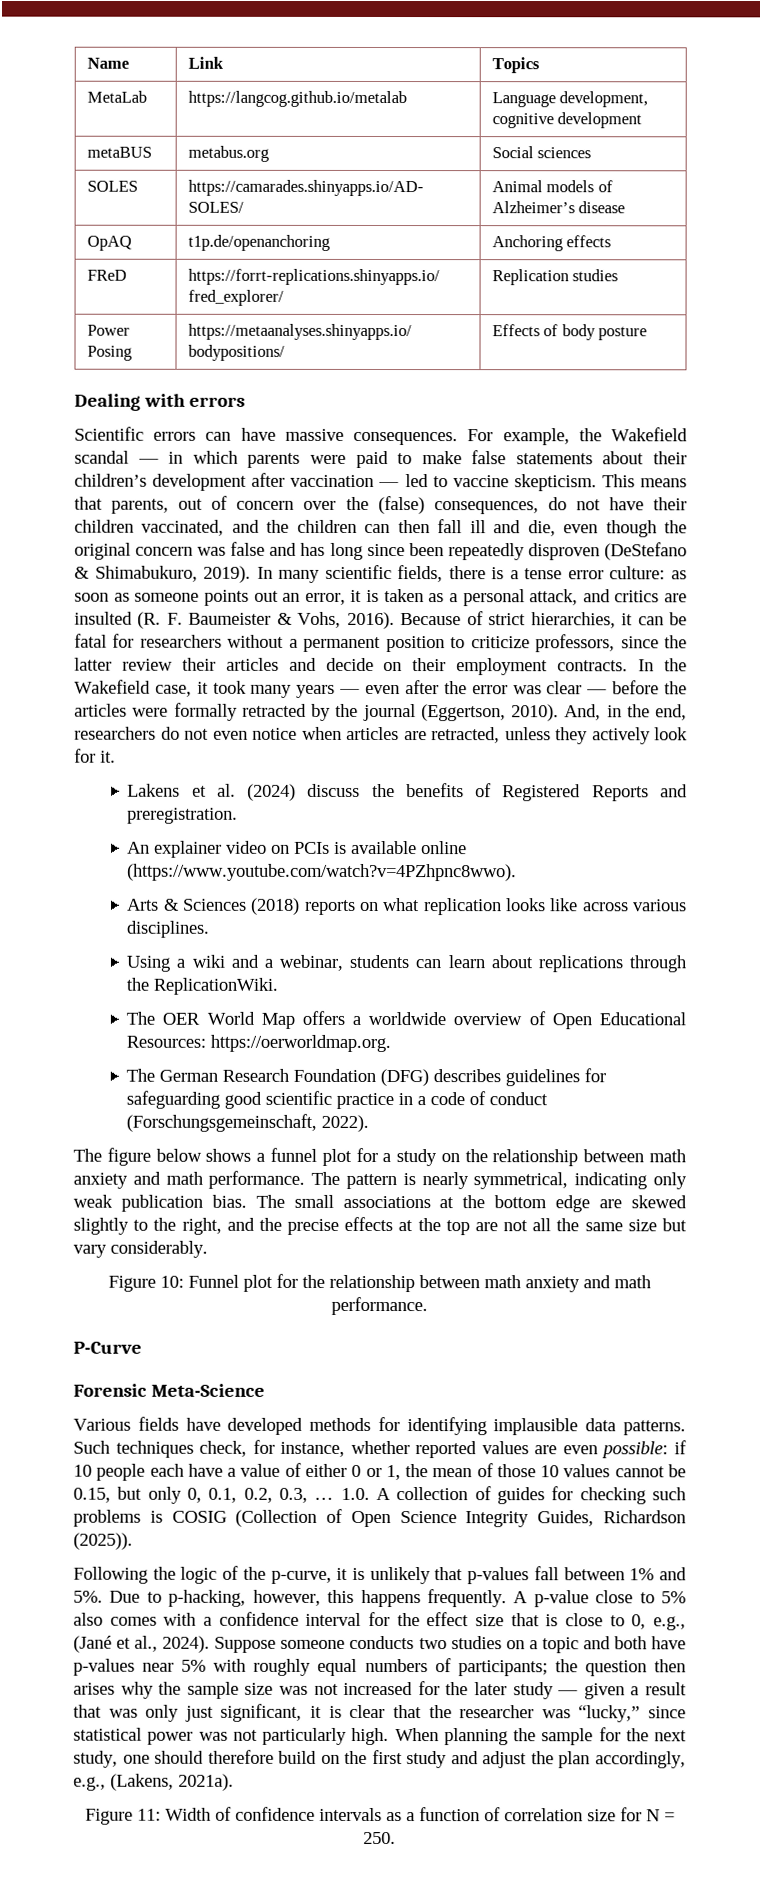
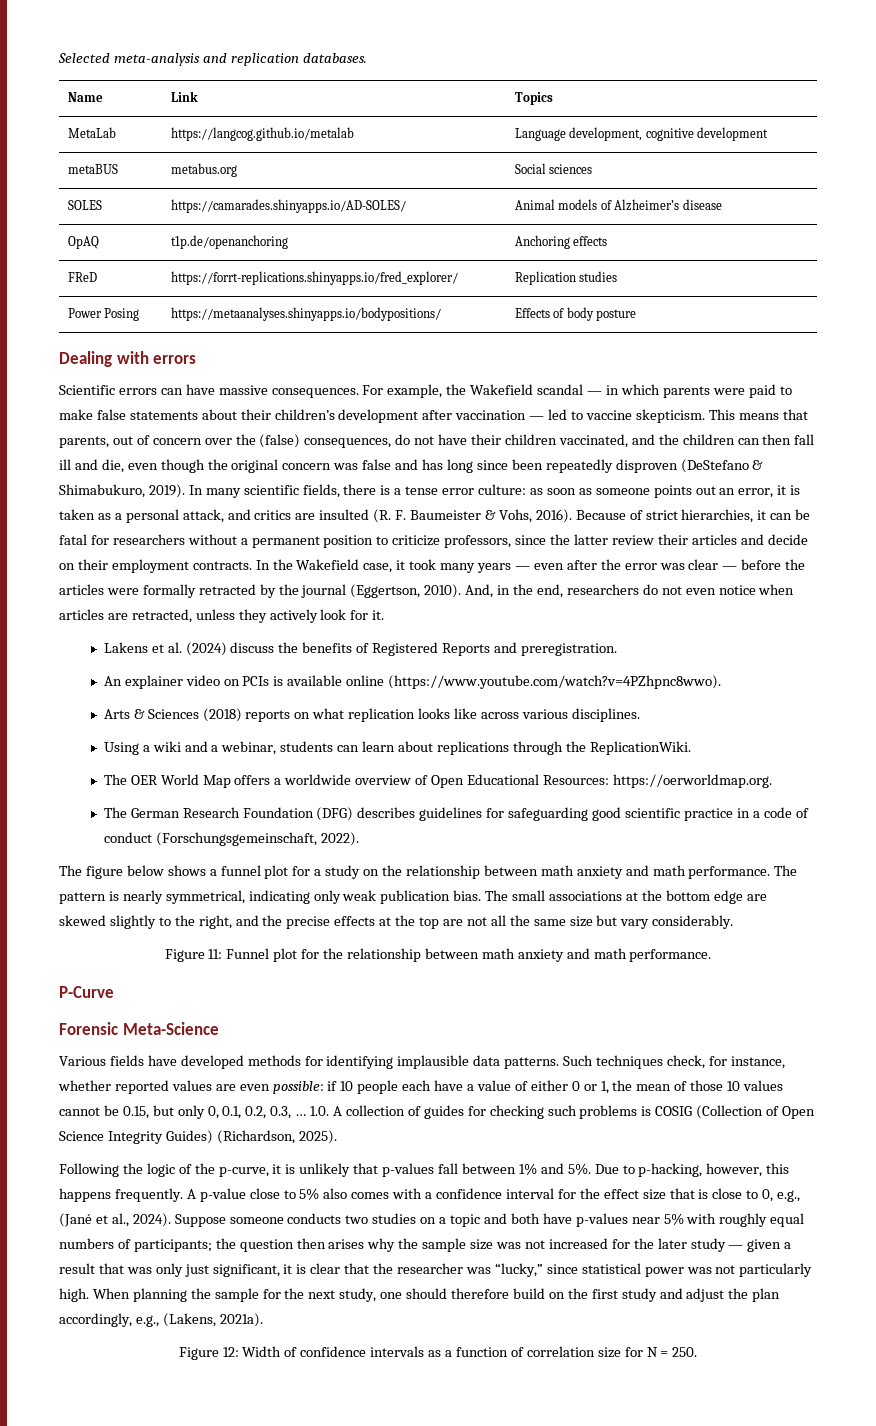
+ Selected meta-analysis and replication databases.
- Figure 10: Funnel plot for the relationship between math anxiety and math performance.
+ Figure 11: Funnel plot for the relationship between math anxiety and math performance.
- 1.0. A collection of guides for checking such problems is COSIG (Collection of Open Science Integrity Guides, Richardson (2025)).
+ 1.0. A collection of guides for checking such problems is COSIG (Collection of Open Science Integrity Guides) (Richardson, 2025).
- Figure 11: Width of confidence intervals as a function of correlation size for N = 250.
+ Figure 12: Width of confidence intervals as a function of correlation size for N = 250.

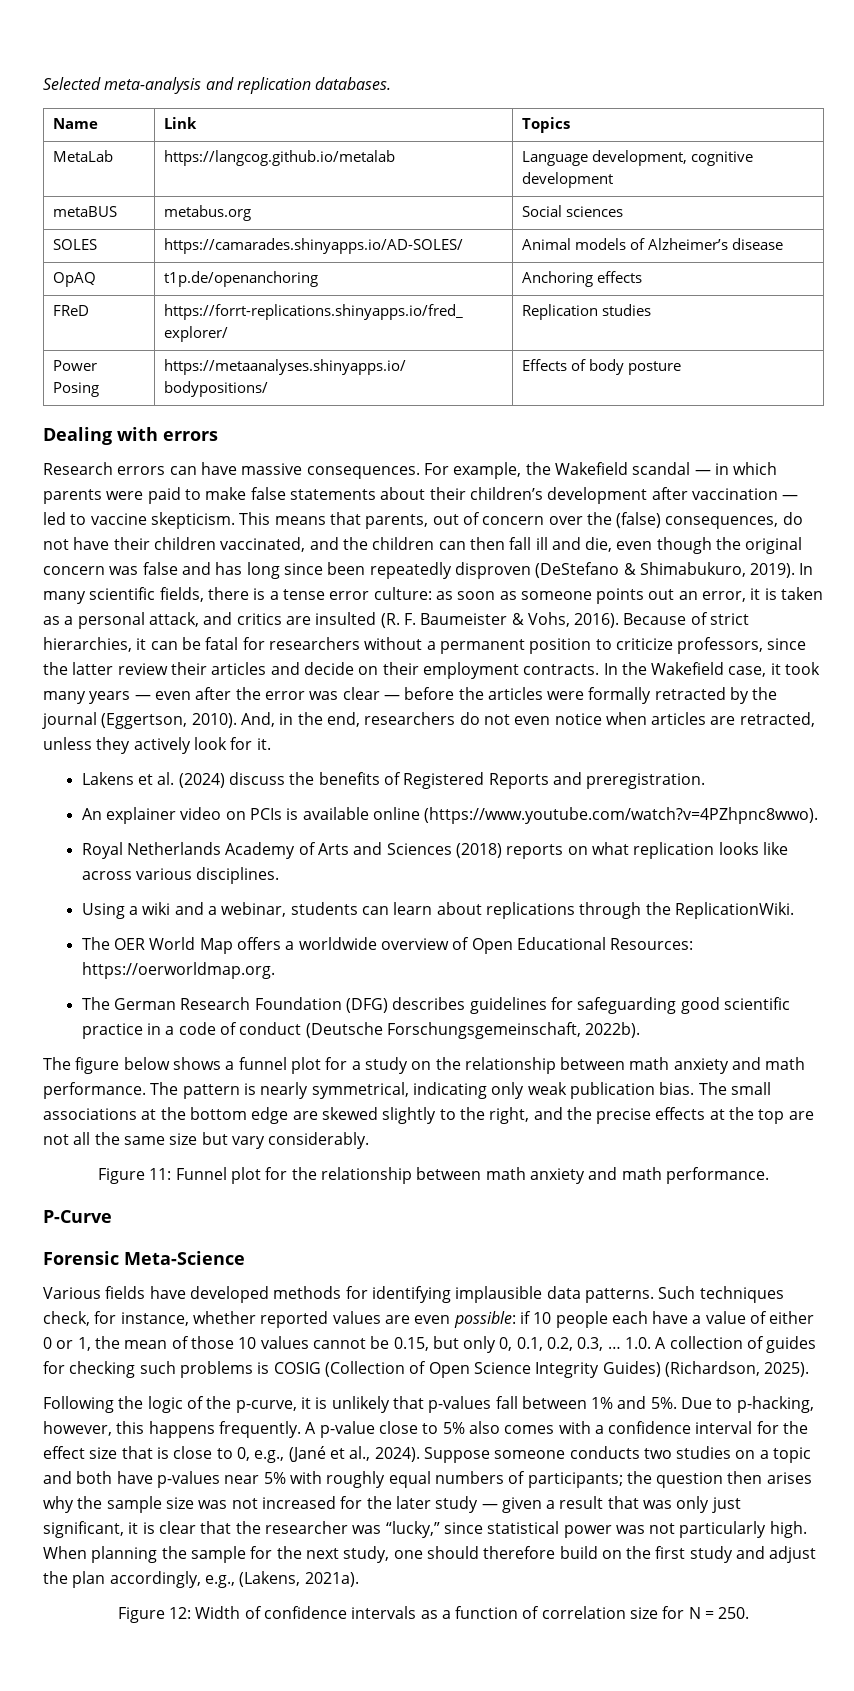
- Scientific errors can have massive consequences.
+ Research errors can have massive consequences.
- Arts & Sciences (2018) reports on what replication looks like across various disciplines.
+ Royal Netherlands Academy of Arts and Sciences (2018) reports on what replication looks like across various disciplines.
- The German Research Foundation (DFG) describes guidelines for safeguarding good scientific practice in a code of conduct (Forschungsgemeinschaft, 2022).
+ The German Research Foundation (DFG) describes guidelines for safeguarding good scientific practice in a code of conduct (Deutsche Forschungsgemeinschaft, 2022b).

